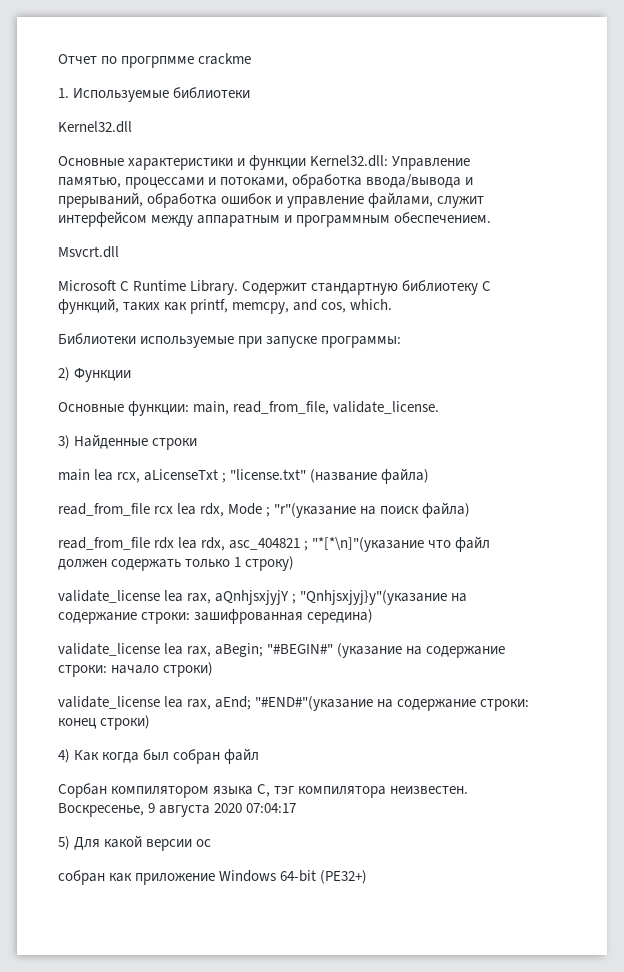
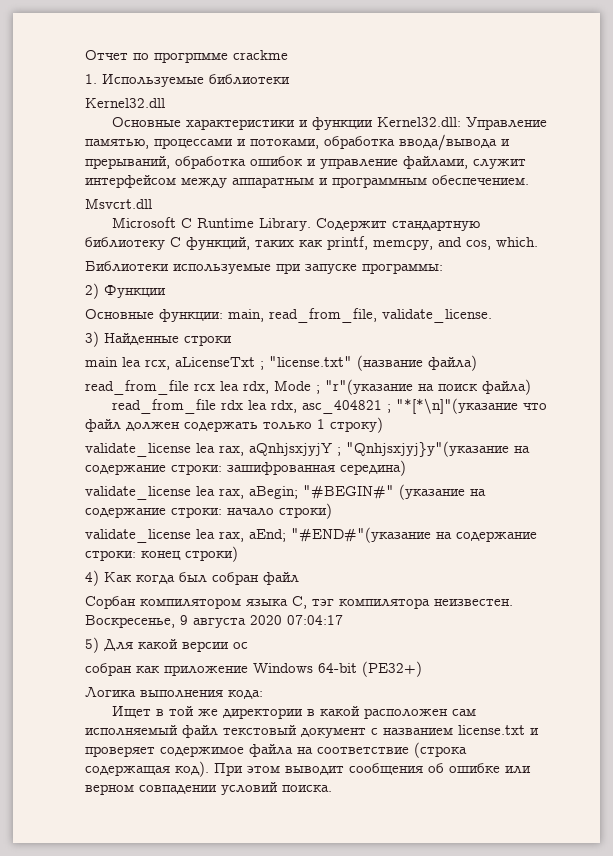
+ Логика выполнения кода:
+ Ищет в той же директории в какой расположен сам исполняемый файл текстовый документ с названием license.txt и проверяет содержимое файла на соответствие (строка содержащая код). При этом выводит сообщения об ошибке или верном совпадении условий поиска.

